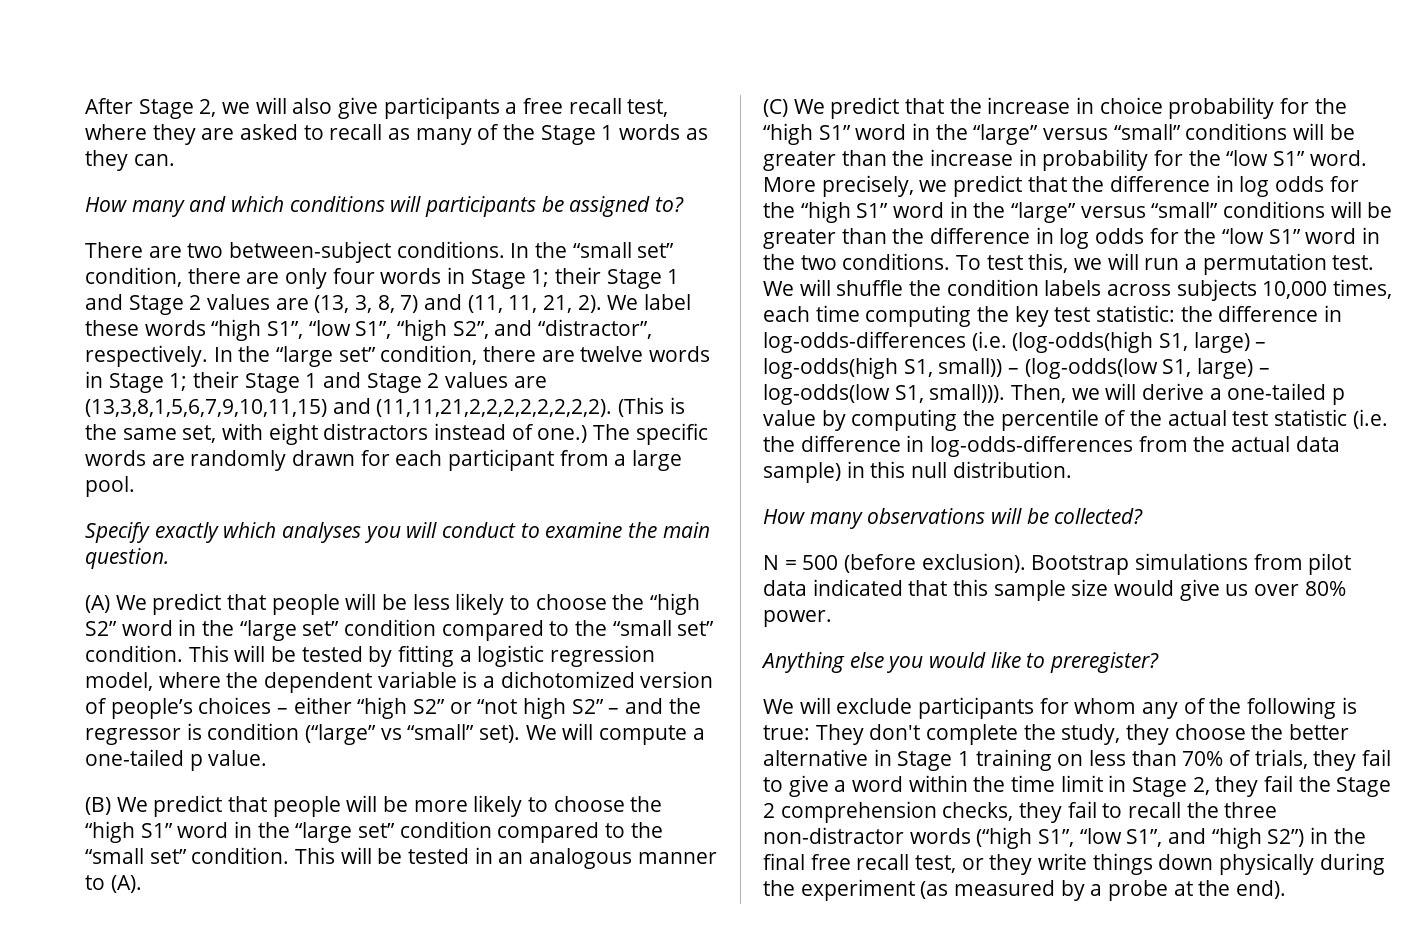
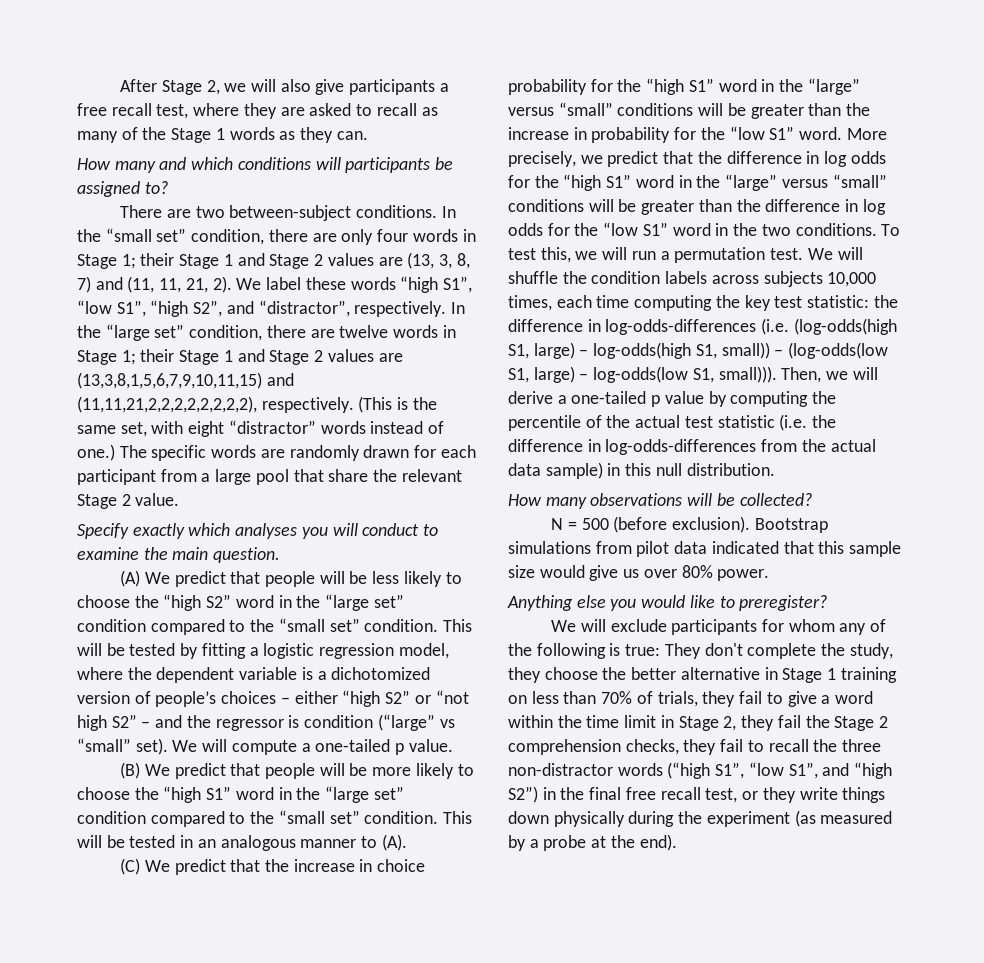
- In the “large set” condition, there are twelve words in Stage 1; their Stage 1 and Stage 2 values are (13,3,8,1,5,6,7,9,10,11,15) and (11,11,21,2,2,2,2,2,2,2,2).
+ In the “large set” condition, there are twelve words in Stage 1; their Stage 1 and Stage 2 values are (13,3,8,1,5,6,7,9,10,11,15) and (11,11,21,2,2,2,2,2,2,2,2), respectively.
- (This is the same set, with eight distractors instead of one.)
+ (This is the same set, with eight “distractor” words instead of one.)
- The specific words are randomly drawn for each participant from a large pool.
+ The specific words are randomly drawn for each participant from a large pool that share the relevant Stage 2 value.

